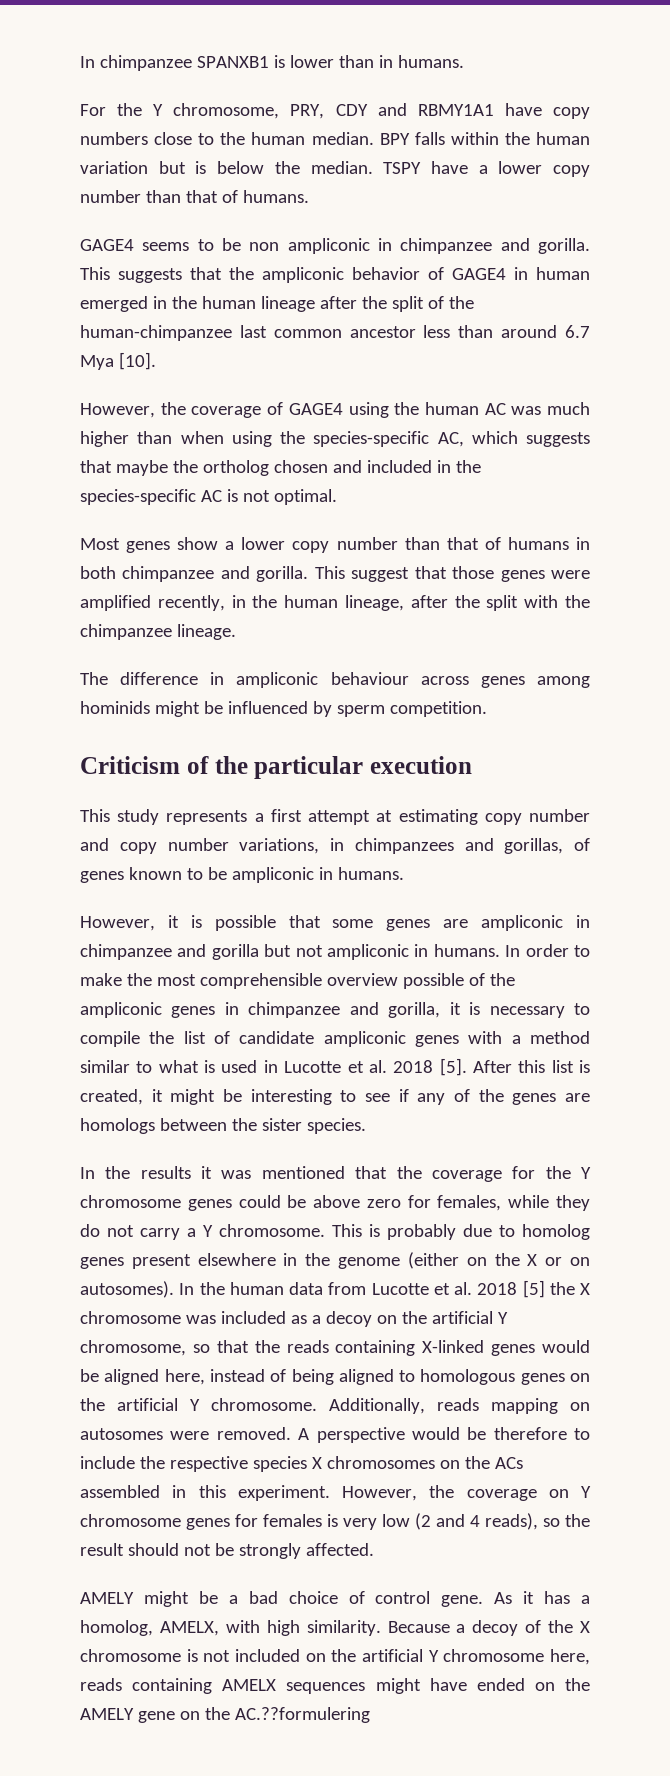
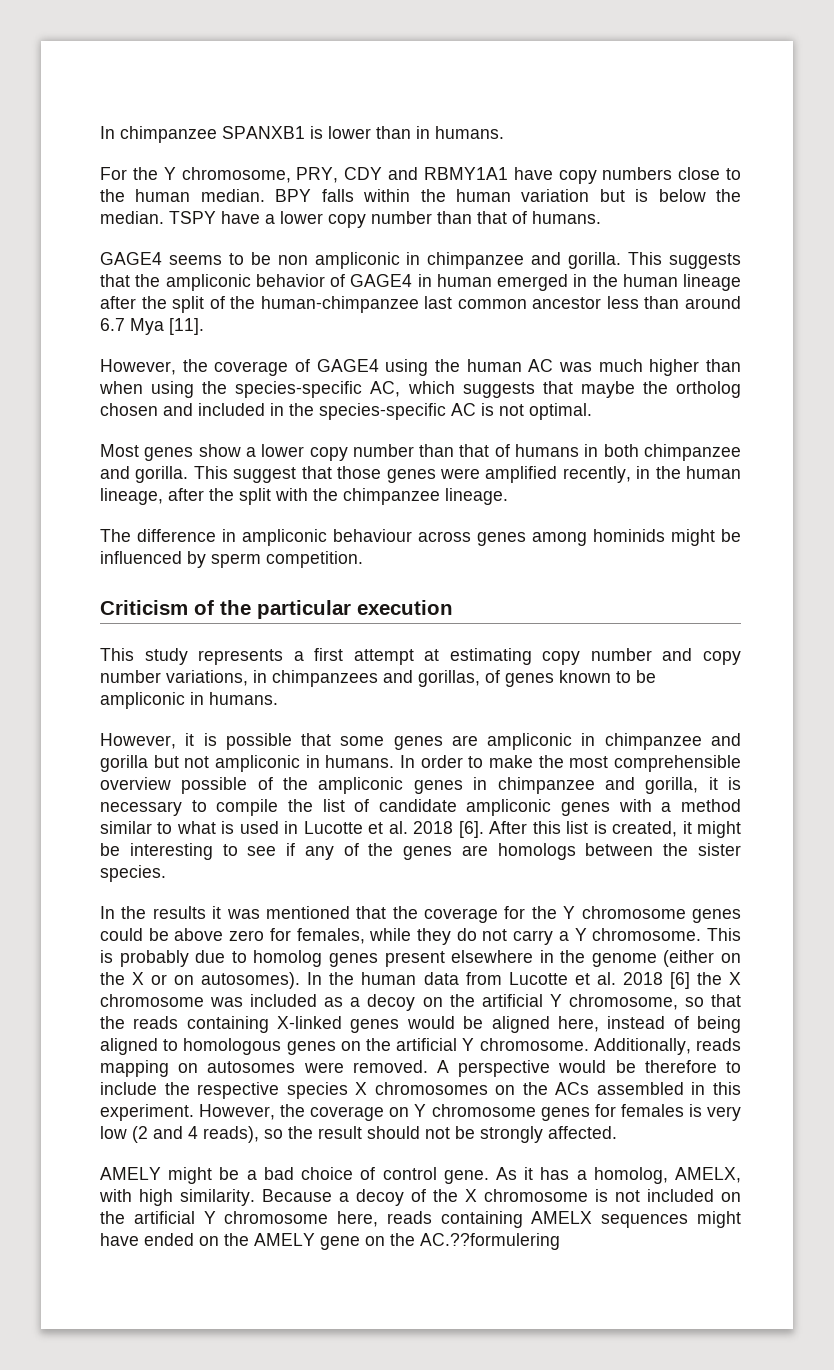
- This suggests that the ampliconic behavior of GAGE4 in human emerged in the human lineage after the split of the human-chimpanzee last common ancestor less than around 6.7 Mya [10].
+ This suggests that the ampliconic behavior of GAGE4 in human emerged in the human lineage after the split of the human-chimpanzee last common ancestor less than around 6.7 Mya [11].
- In order to make the most comprehensible overview possible of the ampliconic genes in chimpanzee and gorilla, it is necessary to compile the list of candidate ampliconic genes with a method similar to what is used in Lucotte et al. 2018 [5].
+ In order to make the most comprehensible overview possible of the ampliconic genes in chimpanzee and gorilla, it is necessary to compile the list of candidate ampliconic genes with a method similar to what is used in Lucotte et al. 2018 [6].
- In the human data from Lucotte et al. 2018 [5] the X chromosome was included as a decoy on the artificial Y chromosome, so that the reads containing X-linked genes would be aligned here, instead of being aligned to homologous genes on the artificial Y chromosome.
+ In the human data from Lucotte et al. 2018 [6] the X chromosome was included as a decoy on the artificial Y chromosome, so that the reads containing X-linked genes would be aligned here, instead of being aligned to homologous genes on the artificial Y chromosome.

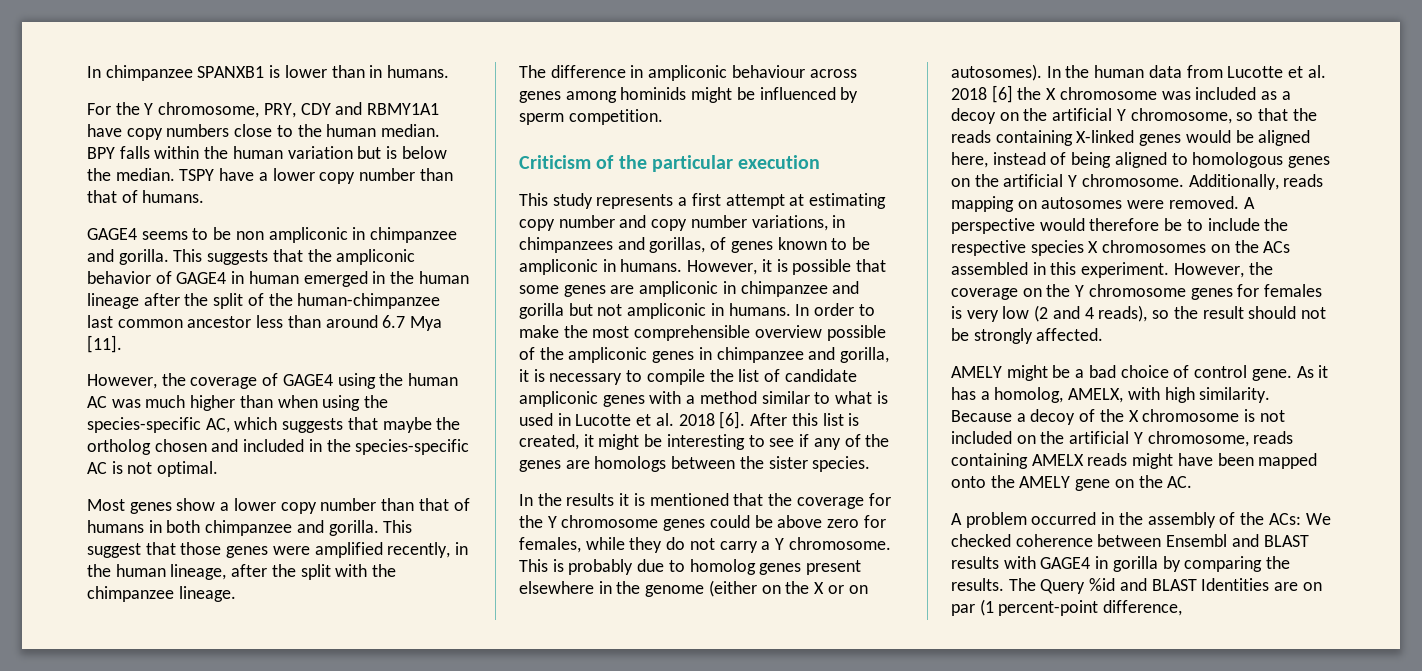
- This study represents a first attempt at estimating copy number and copy number variations, in chimpanzees and gorillas, of genes known to be ampliconic in humans.
- However, it is possible that some genes are ampliconic in chimpanzee and gorilla but not ampliconic in humans.
+ This study represents a first attempt at estimating copy number and copy number variations, in chimpanzees and gorillas, of genes known to be ampliconic in humans. However, it is possible that some genes are ampliconic in chimpanzee and gorilla but not ampliconic in humans.
- In the results it was mentioned that the coverage for the Y chromosome genes could be above zero for females, while they do not carry a Y chromosome.
+ In the results it is mentioned that the coverage for the Y chromosome genes could be above zero for females, while they do not carry a Y chromosome.
- A perspective would be therefore to include the respective species X chromosomes on the ACs assembled in this experiment.
+ A perspective would therefore be to include the respective species X chromosomes on the ACs assembled in this experiment.
- However, the coverage on Y chromosome genes for females is very low (2 and 4 reads), so the result should not be strongly affected.
+ However, the coverage on the Y chromosome genes for females is very low (2 and 4 reads), so the result should not be strongly affected.
- Because a decoy of the X chromosome is not included on the artificial Y chromosome here, reads containing AMELX sequences might have ended on the AMELY gene on the AC.??formulering
+ Because a decoy of the X chromosome is not included on the artificial Y chromosome, reads containing AMELX reads might have been mapped onto the AMELY gene on the AC.
+ A problem occurred in the assembly of the ACs: We checked coherence between Ensembl and BLAST results with GAGE4 in gorilla by comparing the results. The Query %id and BLAST Identities are on par (1 percent-point difference,

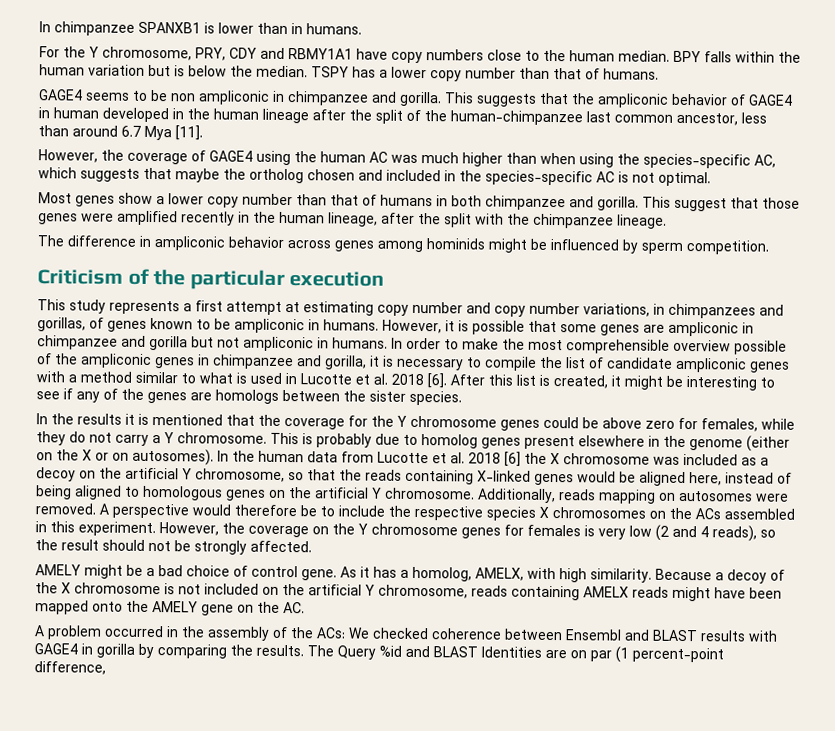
- TSPY have a lower copy number than that of humans.
+ TSPY has a lower copy number than that of humans.
- This suggests that the ampliconic behavior of GAGE4 in human emerged in the human lineage after the split of the human-chimpanzee last common ancestor less than around 6.7 Mya [11].
+ This suggests that the ampliconic behavior of GAGE4 in human developed in the human lineage after the split of the human-chimpanzee last common ancestor, less than around 6.7 Mya [11].
- This suggest that those genes were amplified recently, in the human lineage, after the split with the chimpanzee lineage.
+ This suggest that those genes were amplified recently in the human lineage, after the split with the chimpanzee lineage.
- The difference in ampliconic behaviour across genes among hominids might be influenced by sperm competition.
+ The difference in ampliconic behavior across genes among hominids might be influenced by sperm competition.

